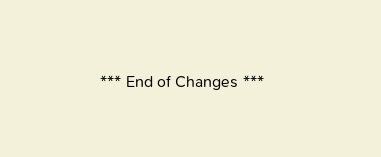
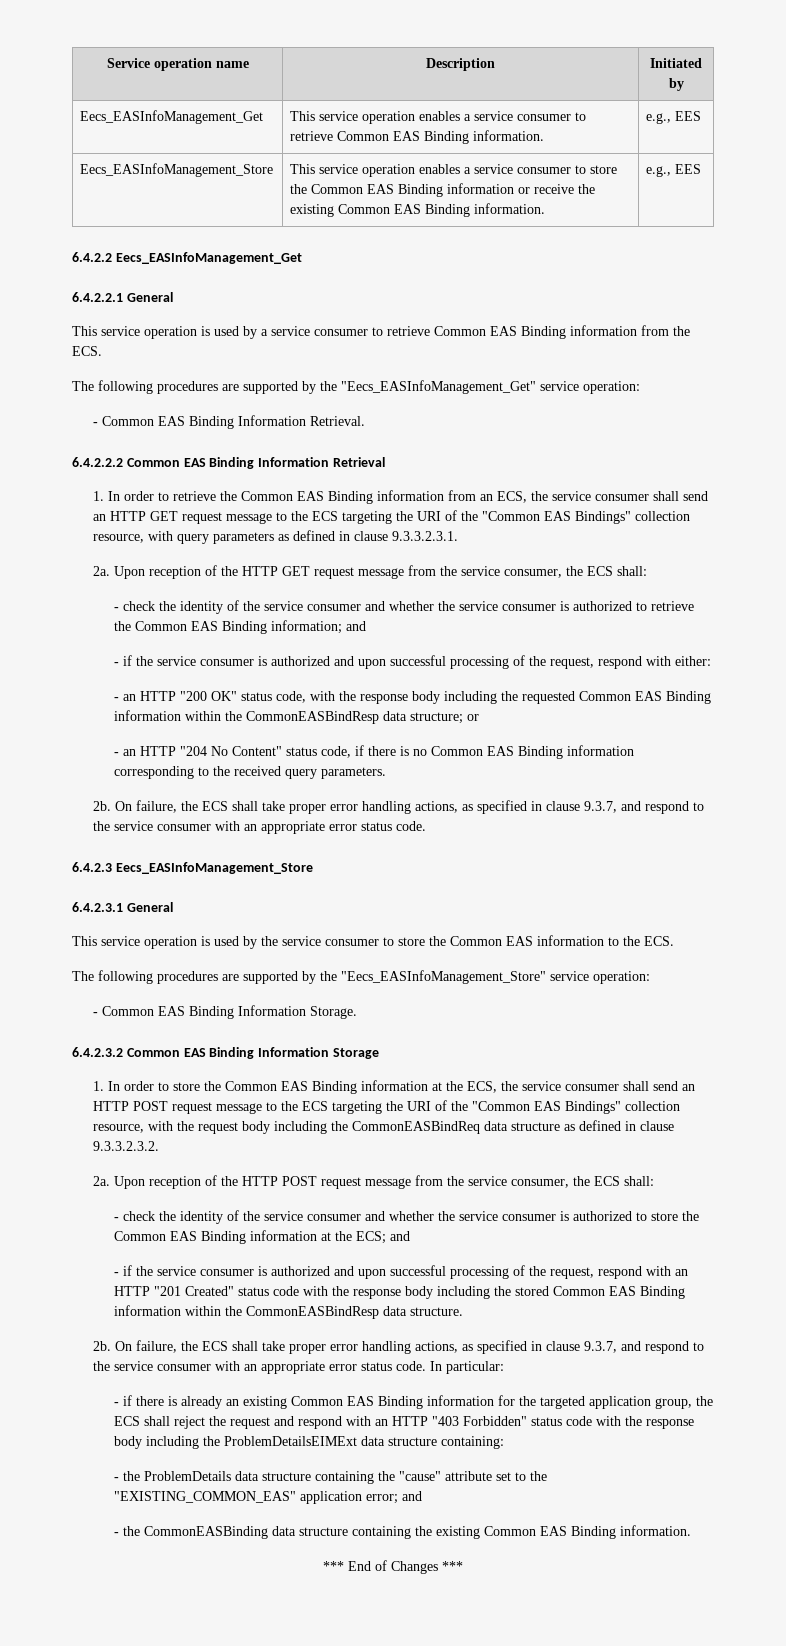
+ Service operation name | Description | Initiated by
+ Eecs_EASInfoManagement_Get | This service operation enables a service consumer to retrieve Common EAS Binding information. | e.g., EES
+ Eecs_EASInfoManagement_Store | This service operation enables a service consumer to store the Common EAS Binding information or receive the existing Common EAS Binding information. | e.g., EES
+ 6.4.2.2 Eecs_EASInfoManagement_Get
+ 6.4.2.2.1 General
+ This service operation is used by a service consumer to retrieve Common EAS Binding information from the ECS.
+ The following procedures are supported by the "Eecs_EASInfoManagement_Get" service operation:
+ - Common EAS Binding Information Retrieval.
+ 6.4.2.2.2 Common EAS Binding Information Retrieval
+ 1. In order to retrieve the Common EAS Binding information from an ECS, the service consumer shall send an HTTP GET request message to the ECS targeting the URI of the "Common EAS Bindings" collection resource, with query parameters as defined in clause 9.3.3.2.3.1.
+ 2a. Upon reception of the HTTP GET request message from the service consumer, the ECS shall:
+ - check the identity of the service consumer and whether the service consumer is authorized to retrieve the Common EAS Binding information; and
+ - if the service consumer is authorized and upon successful processing of the request, respond with either:
+ - an HTTP "200 OK" status code, with the response body including the requested Common EAS Binding information within the CommonEASBindResp data structure; or
+ - an HTTP "204 No Content" status code, if there is no Common EAS Binding information corresponding to the received query parameters.
+ 2b. On failure, the ECS shall take proper error handling actions, as specified in clause 9.3.7, and respond to the service consumer with an appropriate error status code.
+ 6.4.2.3 Eecs_EASInfoManagement_Store
+ 6.4.2.3.1 General
+ This service operation is used by the service consumer to store the Common EAS information to the ECS.
+ The following procedures are supported by the "Eecs_EASInfoManagement_Store" service operation:
+ - Common EAS Binding Information Storage.
+ 6.4.2.3.2 Common EAS Binding Information Storage
+ 1. In order to store the Common EAS Binding information at the ECS, the service consumer shall send an HTTP POST request message to the ECS targeting the URI of the "Common EAS Bindings" collection resource, with the request body including the CommonEASBindReq data structure as defined in clause 9.3.3.2.3.2.
+ 2a. Upon reception of the HTTP POST request message from the service consumer, the ECS shall:
+ - check the identity of the service consumer and whether the service consumer is authorized to store the Common EAS Binding information at the ECS; and
+ - if the service consumer is authorized and upon successful processing of the request, respond with an HTTP "201 Created" status code with the response body including the stored Common EAS Binding information within the CommonEASBindResp data structure.
+ 2b. On failure, the ECS shall take proper error handling actions, as specified in clause 9.3.7, and respond to the service consumer with an appropriate error status code. In particular:
+ - if there is already an existing Common EAS Binding information for the targeted application group, the ECS shall reject the request and respond with an HTTP "403 Forbidden" status code with the response body including the ProblemDetailsEIMExt data structure containing:
+ - the ProblemDetails data structure containing the "cause" attribute set to the "EXISTING_COMMON_EAS" application error; and
+ - the CommonEASBinding data structure containing the existing Common EAS Binding information.

